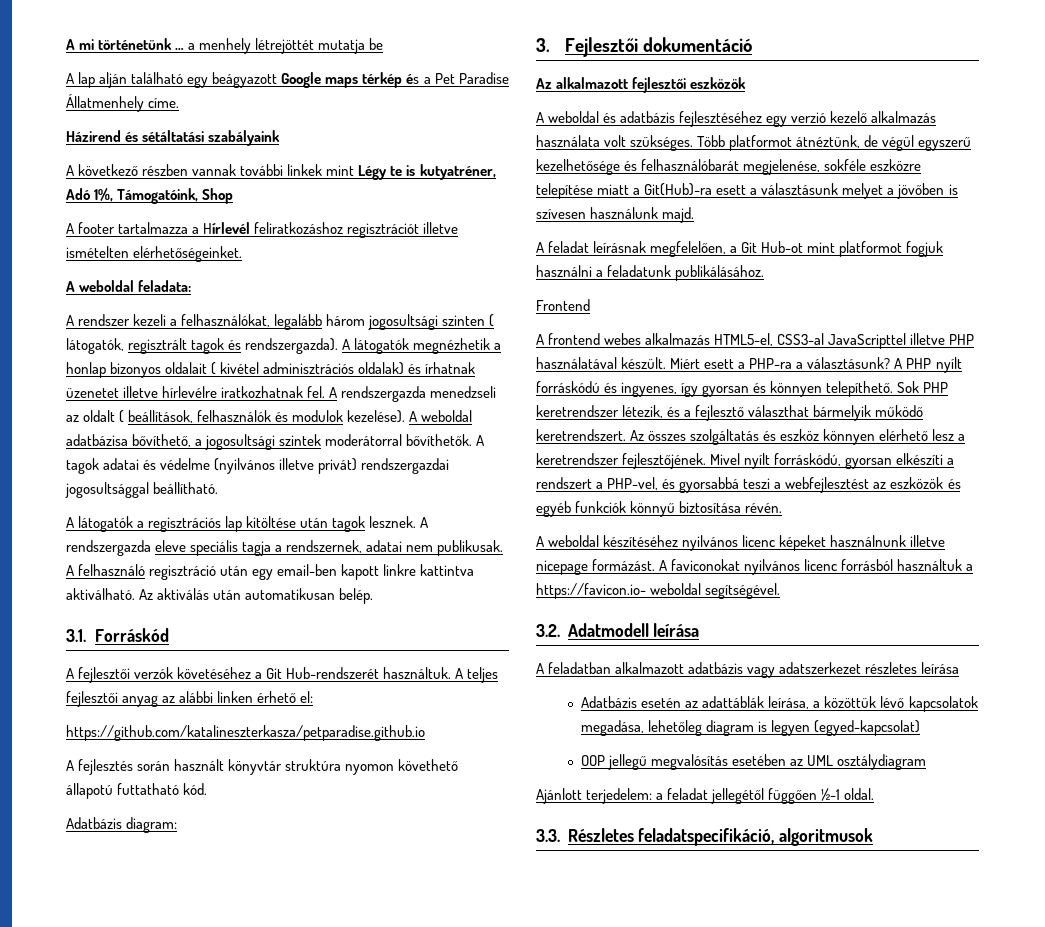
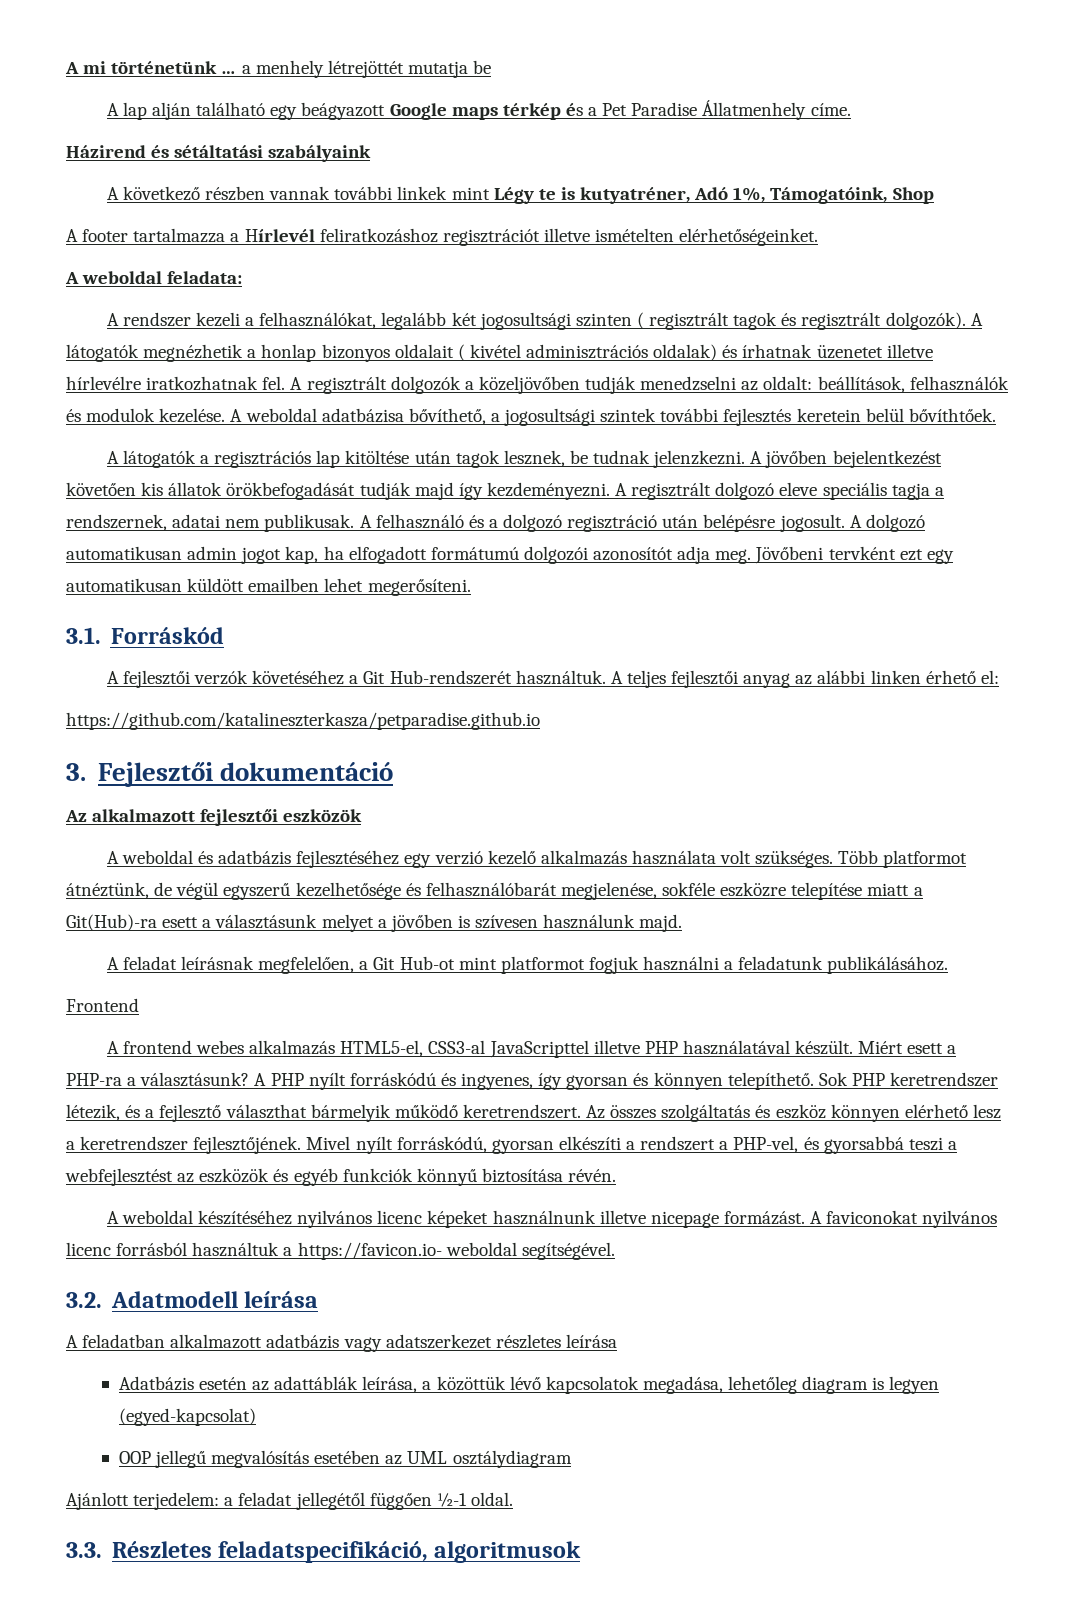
- A rendszer kezeli a felhasználókat, legalább három jogosultsági szinten ( látogatók, regisztrált tagok és rendszergazda).
+ A rendszer kezeli a felhasználókat, legalább két jogosultsági szinten ( regisztrált tagok és regisztrált dolgozók).
- A rendszergazda menedzseli az oldalt ( beállítások, felhasználók és modulok kezelése).
+ A regisztrált dolgozók a közeljövőben tudják menedzselni az oldalt: beállítások, felhasználók és modulok kezelése.
- A weboldal adatbázisa bővíthető, a jogosultsági szintek moderátorral bővíthetők. A tagok adatai és védelme (nyilvános illetve privát) rendszergazdai jogosultsággal beállítható.
+ A weboldal adatbázisa bővíthető, a jogosultsági szintek további fejlesztés keretein belül bővíthtőek.
- A látogatók a regisztrációs lap kitöltése után tagok lesznek. A rendszergazda eleve speciális tagja a rendszernek, adatai nem publikusak.
+ A látogatók a regisztrációs lap kitöltése után tagok lesznek, be tudnak jelenzkezni. A jövőben bejelentkezést követően kis állatok örökbefogadását tudják majd így kezdeményezni. A regisztrált dolgozó eleve speciális tagja a rendszernek, adatai nem publikusak.
- A felhasználó regisztráció után egy email-ben kapott linkre kattintva aktiválható. Az aktiválás után automatikusan belép.
+ A felhasználó és a dolgozó regisztráció után belépésre jogosult. A dolgozó automatikusan admin jogot kap, ha elfogadott formátumú dolgozói azonosítót adja meg. Jövőbeni tervként ezt egy automatikusan küldött emailben lehet megerősíteni.
- A fejlesztés során használt könyvtár struktúra nyomon követhető állapotú futtatható kód.
- Adatbázis diagram:

